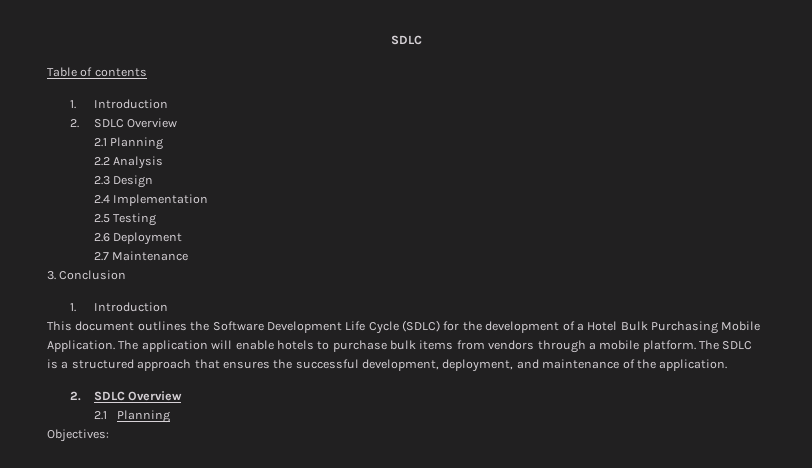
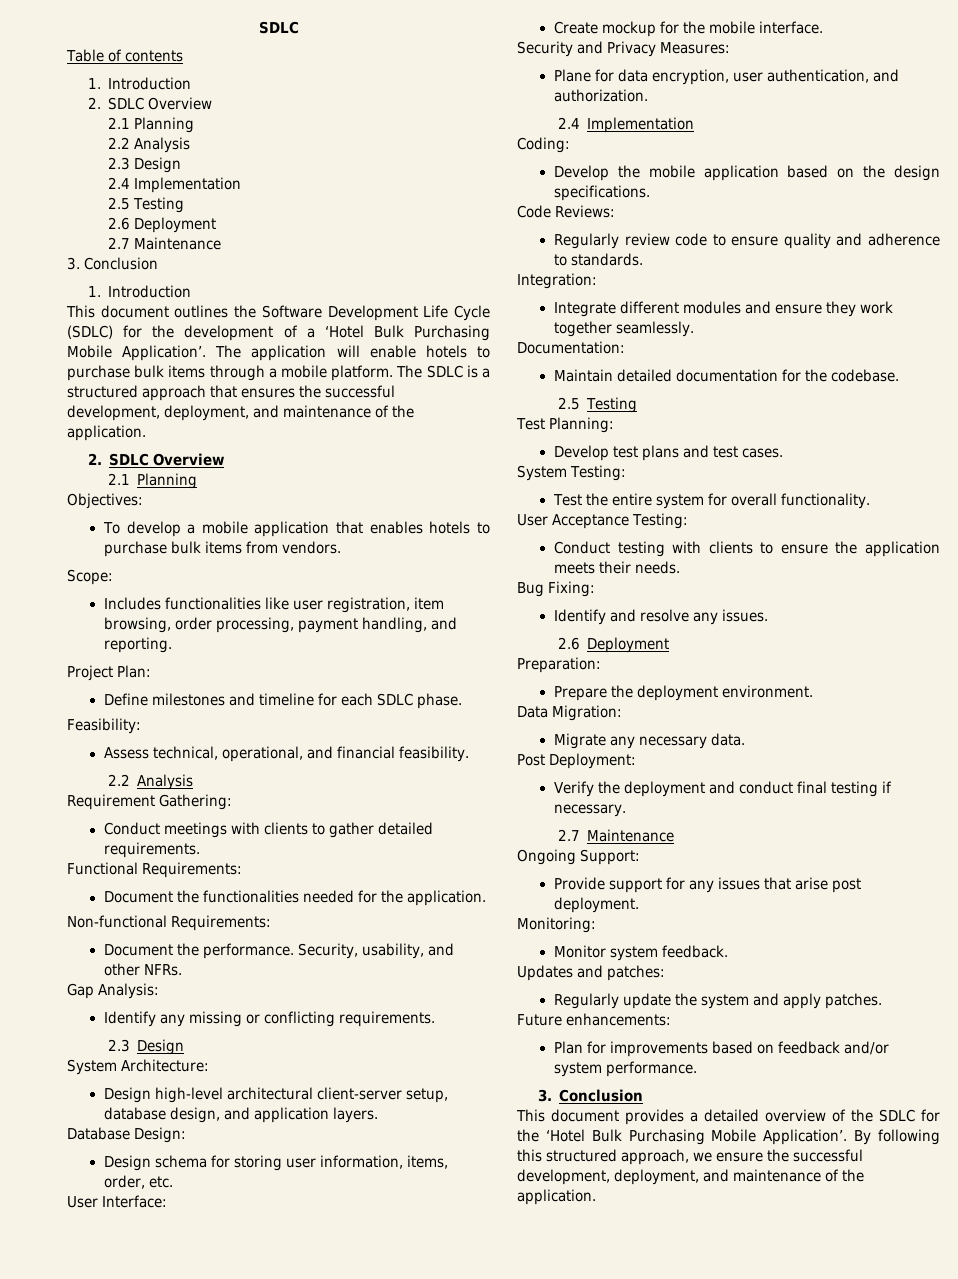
- This document outlines the Software Development Life Cycle (SDLC) for the development of a Hotel Bulk Purchasing Mobile Application.
+ This document outlines the Software Development Life Cycle (SDLC) for the development of a ‘Hotel Bulk Purchasing Mobile Application’.
- The application will enable hotels to purchase bulk items from vendors through a mobile platform.
+ The application will enable hotels to purchase bulk items through a mobile platform.
+ To develop a mobile application that enables hotels to purchase bulk items from vendors.
+ Scope:
+ Includes functionalities like user registration, item browsing, order processing, payment handling, and reporting.
+ Project Plan:
+ Define milestones and timeline for each SDLC phase.
+ Feasibility:
+ Assess technical, operational, and financial feasibility.
+ 2.2 Analysis
+ Requirement Gathering:
+ Conduct meetings with clients to gather detailed requirements.
+ Functional Requirements:
+ Document the functionalities needed for the application.
+ Non-functional Requirements:
+ Document the performance. Security, usability, and other NFRs.
+ Gap Analysis:
+ Identify any missing or conflicting requirements.
+ 2.3 Design
+ System Architecture:
+ Design high-level architectural client-server setup, database design, and application layers.
+ Database Design:
+ Design schema for storing user information, items, order, etc.
+ User Interface:
+ Create mockup for the mobile interface.
+ Security and Privacy Measures:
+ Plane for data encryption, user authentication, and authorization.
+ 2.4 Implementation
+ Coding:
+ Develop the mobile application based on the design specifications.
+ Code Reviews:
+ Regularly review code to ensure quality and adherence to standards.
+ Integration:
+ Integrate different modules and ensure they work together seamlessly.
+ Documentation:
+ Maintain detailed documentation for the codebase.
+ 2.5 Testing
+ Test Planning:
+ Develop test plans and test cases.
+ System Testing:
+ Test the entire system for overall functionality.
+ User Acceptance Testing:
+ Conduct testing with clients to ensure the application meets their needs.
+ Bug Fixing:
+ Identify and resolve any issues.
+ 2.6 Deployment
+ Preparation:
+ Prepare the deployment environment.
+ Data Migration:
+ Migrate any necessary data.
+ Post Deployment:
+ Verify the deployment and conduct final testing if necessary.
+ 2.7 Maintenance
+ Ongoing Support:
+ Provide support for any issues that arise post deployment.
+ Monitoring:
+ Monitor system feedback.
+ Updates and patches:
+ Regularly update the system and apply patches.
+ Future enhancements:
+ Plan for improvements based on feedback and/or system performance.
+ 3. Conclusion
+ This document provides a detailed overview of the SDLC for the ‘Hotel Bulk Purchasing Mobile Application’. By following this structured approach, we ensure the successful development, deployment, and maintenance of the application.

